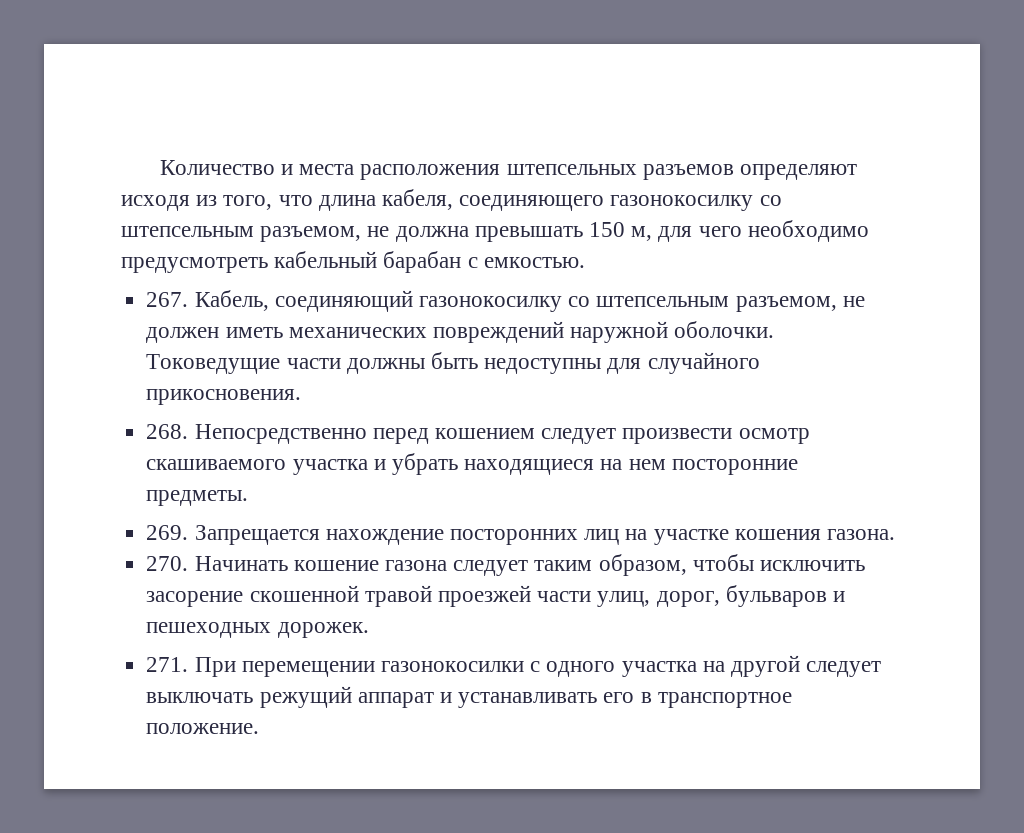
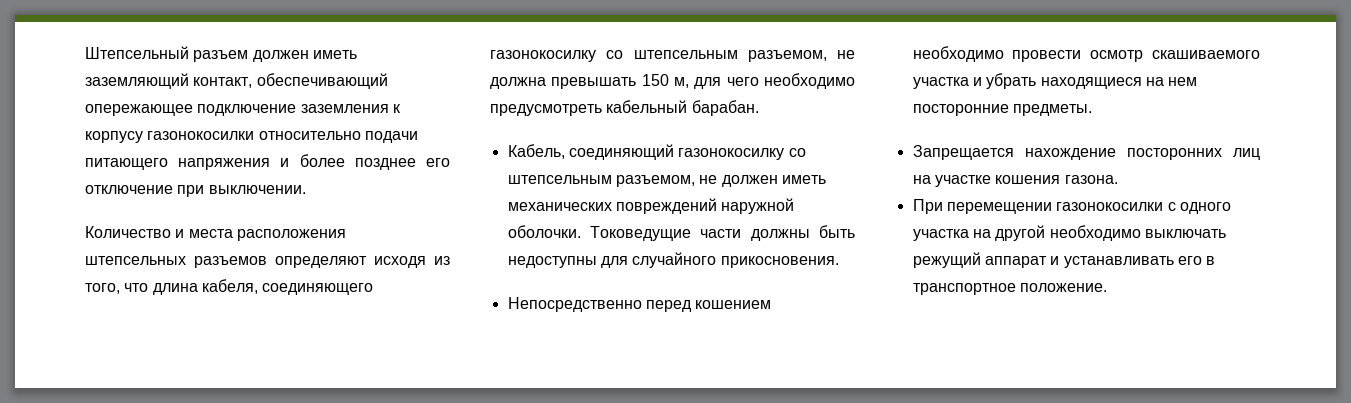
+ Штепсельный разъем должен иметь заземляющий контакт, обеспечивающий опережающее подключение заземления к корпусу газонокосилки относительно подачи питающего напряжения и более позднее его отключение при выключении.
- Количество и места расположения штепсельных разъемов определяют исходя из того, что длина кабеля, соединяющего газонокосилку со штепсельным разъемом, не должна превышать 150 м, для чего необходимо предусмотреть кабельный барабан с емкостью.
- 267. Кабель, соединяющий газонокосилку со штепсельным разъемом, не должен иметь механических повреждений наружной оболочки.
+ Количество и места расположения штепсельных разъемов определяют исходя из того, что длина кабеля, соединяющего газонокосилку со штепсельным разъемом, не должна превышать 150 м, для чего необходимо предусмотреть кабельный барабан.
+ Кабель, соединяющий газонокосилку со штепсельным разъемом, не должен иметь механических повреждений наружной оболочки.
- 268. Непосредственно перед кошением следует произвести осмотр скашиваемого участка и убрать находящиеся на нем посторонние предметы.
+ Непосредственно перед кошением необходимо провести осмотр скашиваемого участка и убрать находящиеся на нем посторонние предметы.
- 269. Запрещается нахождение посторонних лиц на участке кошения газона.
+ Запрещается нахождение посторонних лиц на участке кошения газона.
- 270. Начинать кошение газона следует таким образом, чтобы исключить засорение скошенной травой проезжей части улиц, дорог, бульваров и пешеходных дорожек.
- 271. При перемещении газонокосилки с одного участка на другой следует выключать режущий аппарат и устанавливать его в транспортное положение.
+ При перемещении газонокосилки с одного участка на другой необходимо выключать режущий аппарат и устанавливать его в транспортное положение.

